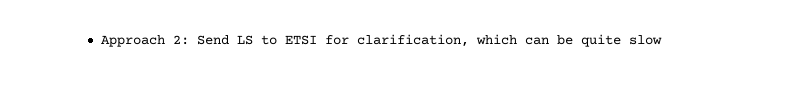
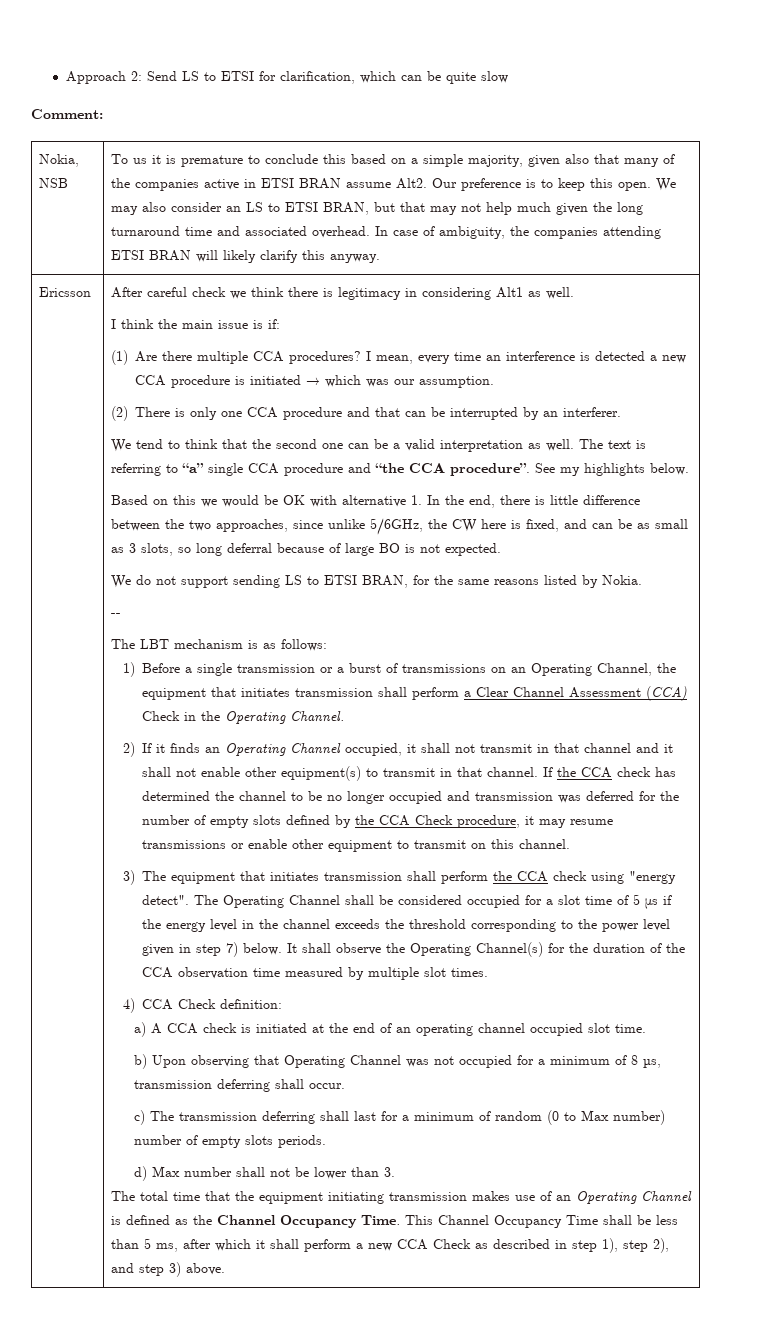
+ Comment:
+ Nokia, NSB | To us it is premature to conclude this based on a simple majority, given also that many of the companies active in ETSI BRAN assume Alt2. Our preference is to keep this open. We may also consider an LS to ETSI BRAN, but that may not help much given the long turnaround time and associated overhead. In case of ambiguity, the companies attending ETSI BRAN will likely clarify this anyway.
+ Ericsson | After careful check we think there is legitimacy in considering Alt1 as well.
+ I think the main issue is if:
+ (1) Are there multiple CCA procedures? I mean, every time an interference is detected a new CCA procedure is initiated → which was our assumption.
+ (2) There is only one CCA procedure and that can be interrupted by an interferer.
+ We tend to think that the second one can be a valid interpretation as well. The text is referring to “a” single CCA procedure and “the CCA procedure”. See my highlights below.
+ Based on this we would be OK with alternative 1. In the end, there is little difference between the two approaches, since unlike 5/6GHz, the CW here is fixed, and can be as small as 3 slots, so long deferral because of large BO is not expected.
+ We do not support sending LS to ETSI BRAN, for the same reasons listed by Nokia.
+ --
+ The LBT mechanism is as follows:
+ 1) Before a single transmission or a burst of transmissions on an Operating Channel, the equipment that initiates transmission shall perform a Clear Channel Assessment (CCA) Check in the Operating Channel.
+ 2) If it finds an Operating Channel occupied, it shall not transmit in that channel and it shall not enable other equipment(s) to transmit in that channel. If the CCA check has determined the channel to be no longer occupied and transmission was deferred for the number of empty slots defined by the CCA Check procedure, it may resume transmissions or enable other equipment to transmit on this channel.
+ 3) The equipment that initiates transmission shall perform the CCA check using "energy detect". The Operating Channel shall be considered occupied for a slot time of 5 μs if the energy level in the channel exceeds the threshold corresponding to the power level given in step 7) below. It shall observe the Operating Channel(s) for the duration of the CCA observation time measured by multiple slot times.
+ 4) CCA Check definition:
+ a) A CCA check is initiated at the end of an operating channel occupied slot time.
+ b) Upon observing that Operating Channel was not occupied for a minimum of 8 µs, transmission deferring shall occur.
+ c) The transmission deferring shall last for a minimum of random (0 to Max number) number of empty slots periods.
+ d) Max number shall not be lower than 3.
+ The total time that the equipment initiating transmission makes use of an Operating Channel is defined as the Channel Occupancy Time. This Channel Occupancy Time shall be less than 5 ms, after which it shall perform a new CCA Check as described in step 1), step 2), and step 3) above.

